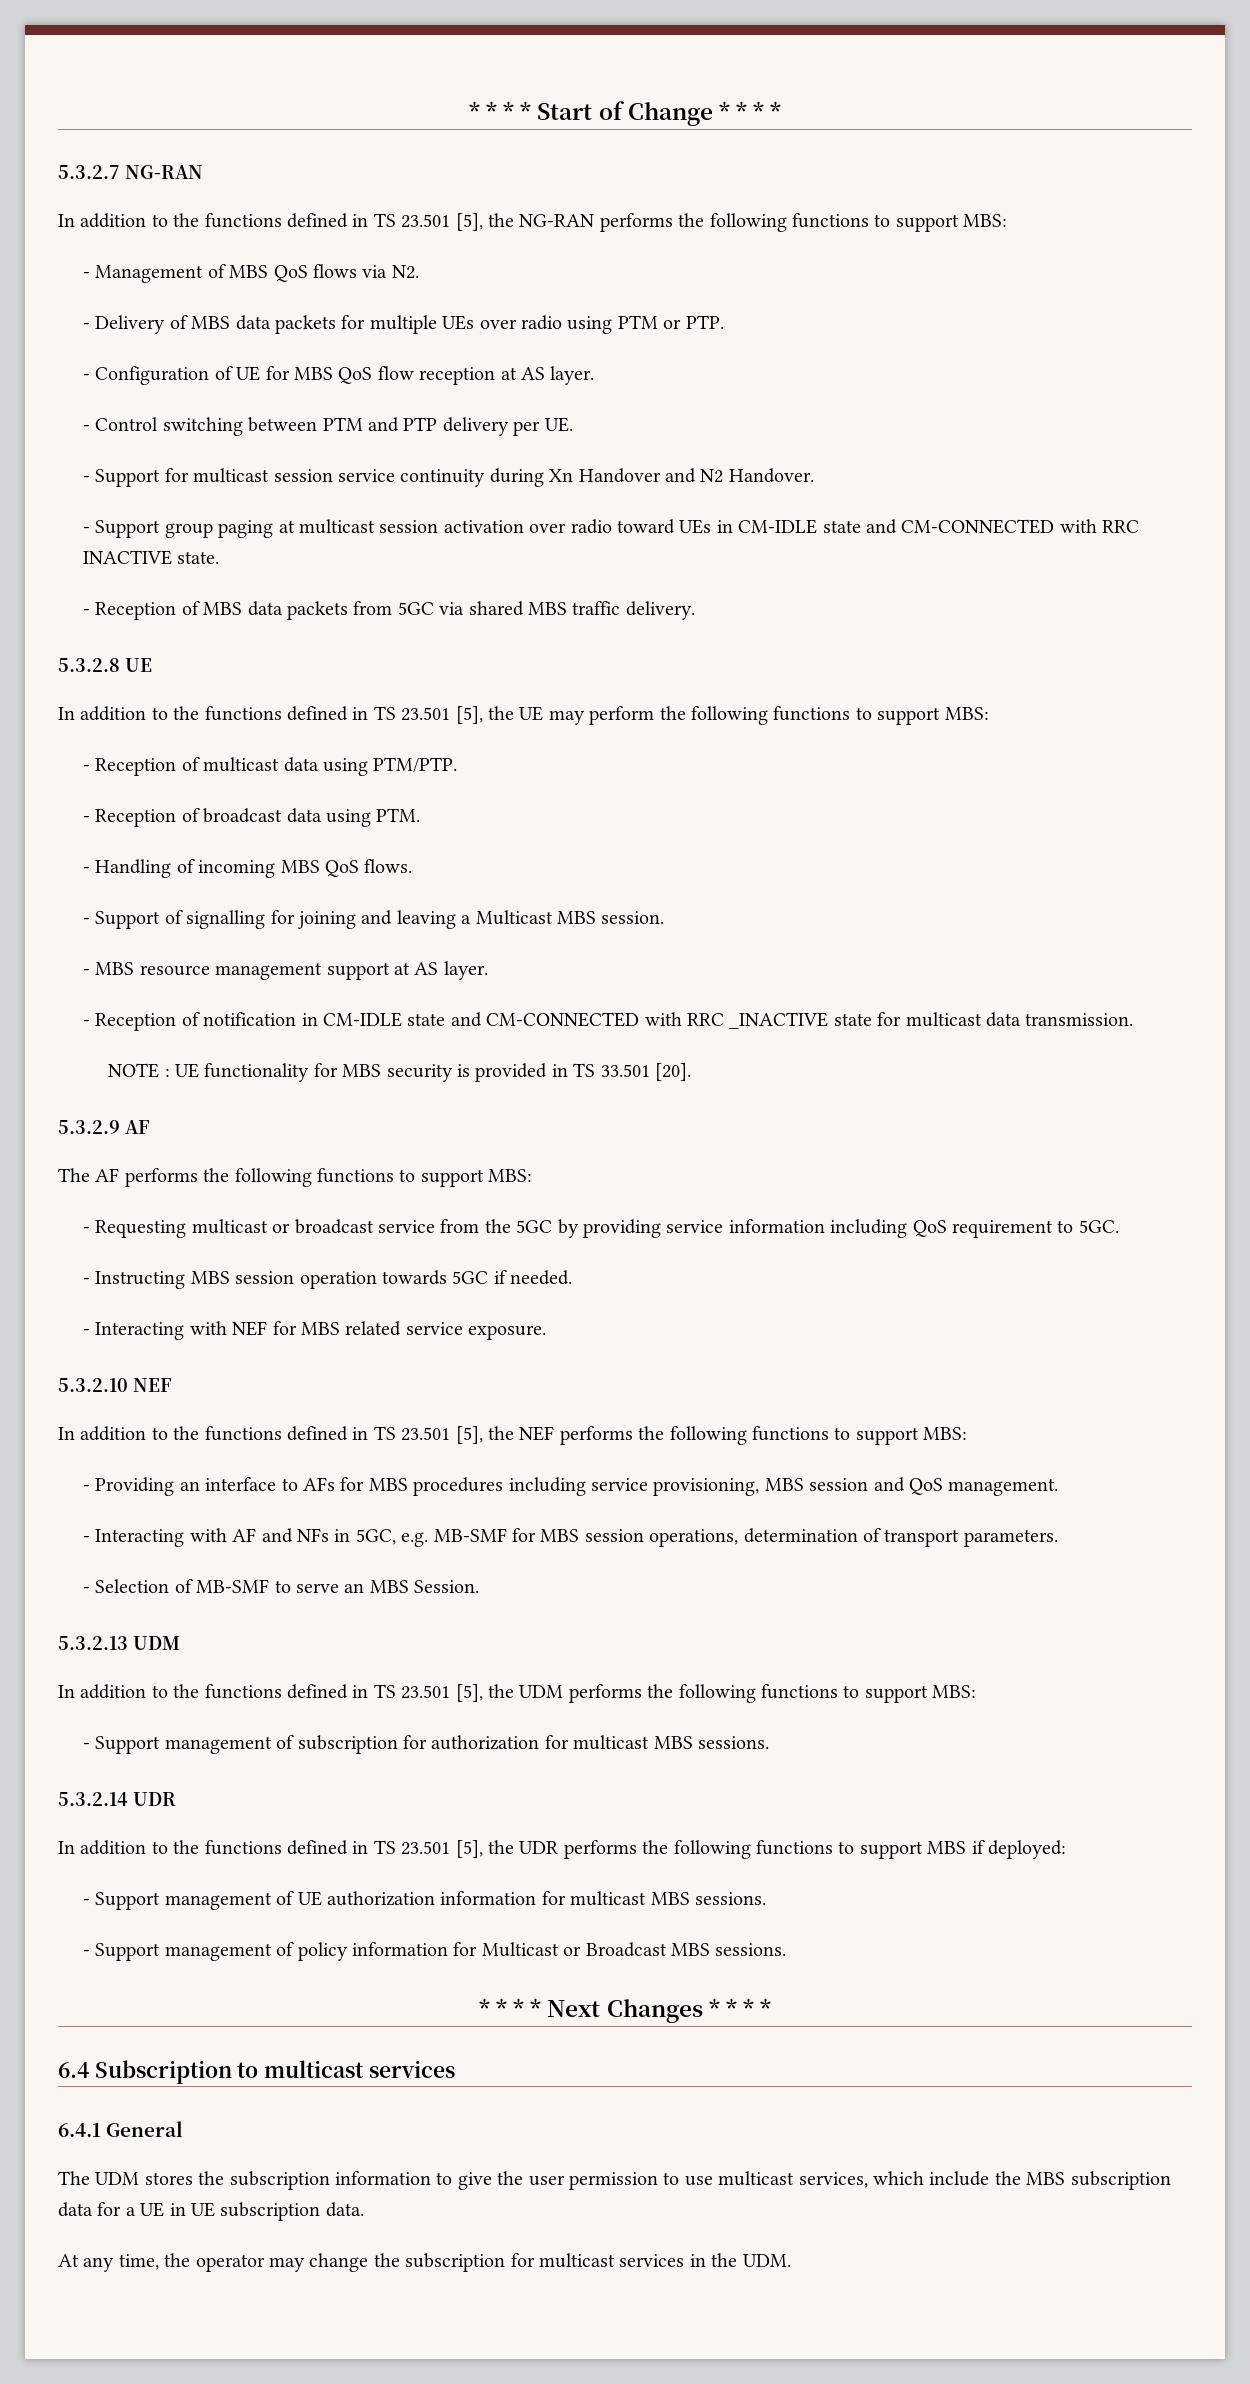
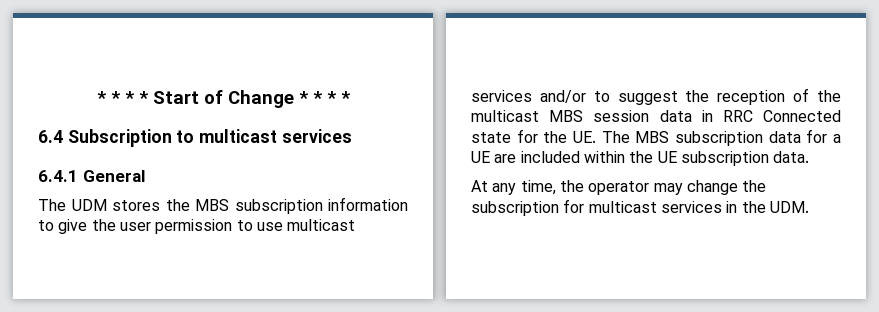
- 5.3.2.7 NG-RAN
- In addition to the functions defined in TS 23.501 [5], the NG-RAN performs the following functions to support MBS:
- - Management of MBS QoS flows via N2.
- - Delivery of MBS data packets for multiple UEs over radio using PTM or PTP.
- - Configuration of UE for MBS QoS flow reception at AS layer.
- - Control switching between PTM and PTP delivery per UE.
- - Support for multicast session service continuity during Xn Handover and N2 Handover.
- - Support group paging at multicast session activation over radio toward UEs in CM-IDLE state and CM-CONNECTED with RRC INACTIVE state.
- - Reception of MBS data packets from 5GC via shared MBS traffic delivery.
- 5.3.2.8 UE
- In addition to the functions defined in TS 23.501 [5], the UE may perform the following functions to support MBS:
- - Reception of multicast data using PTM/PTP.
- - Reception of broadcast data using PTM.
- - Handling of incoming MBS QoS flows.
- - Support of signalling for joining and leaving a Multicast MBS session.
- - MBS resource management support at AS layer.
- - Reception of notification in CM-IDLE state and CM-CONNECTED with RRC _INACTIVE state for multicast data transmission.
- NOTE : UE functionality for MBS security is provided in TS 33.501 [20].
- 5.3.2.9 AF
- The AF performs the following functions to support MBS:
- - Requesting multicast or broadcast service from the 5GC by providing service information including QoS requirement to 5GC.
- - Instructing MBS session operation towards 5GC if needed.
- - Interacting with NEF for MBS related service exposure.
- 5.3.2.10 NEF
- In addition to the functions defined in TS 23.501 [5], the NEF performs the following functions to support MBS:
- - Providing an interface to AFs for MBS procedures including service provisioning, MBS session and QoS management.
- - Interacting with AF and NFs in 5GC, e.g. MB-SMF for MBS session operations, determination of transport parameters.
- - Selection of MB-SMF to serve an MBS Session.
- 5.3.2.13 UDM
- In addition to the functions defined in TS 23.501 [5], the UDM performs the following functions to support MBS:
- - Support management of subscription for authorization for multicast MBS sessions.
- 5.3.2.14 UDR
- In addition to the functions defined in TS 23.501 [5], the UDR performs the following functions to support MBS if deployed:
- - Support management of UE authorization information for multicast MBS sessions.
- - Support management of policy information for Multicast or Broadcast MBS sessions.
- * * * * Next Changes * * * *
- The UDM stores the subscription information to give the user permission to use multicast services, which include the MBS subscription data for a UE in UE subscription data.
+ The UDM stores the MBS subscription information to give the user permission to use multicast services and/or to suggest the reception of the multicast MBS session data in RRC Connected state for the UE. The MBS subscription data for a UE are included within the UE subscription data.

